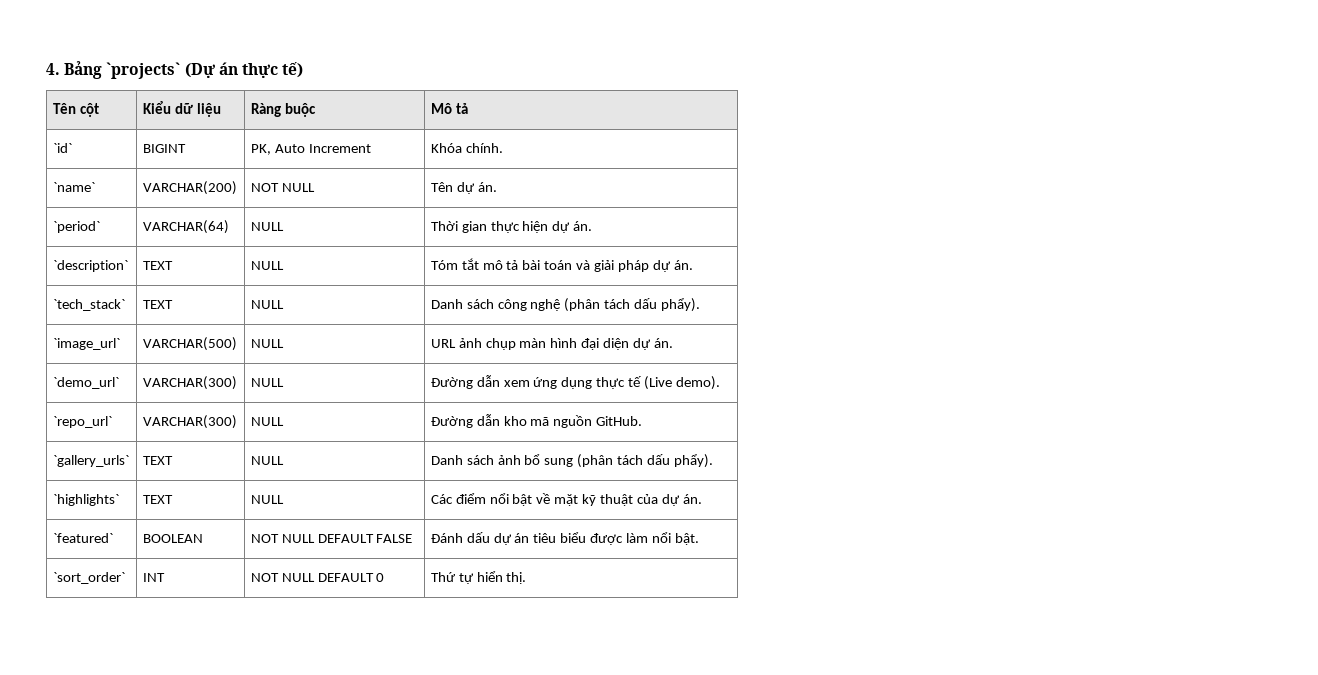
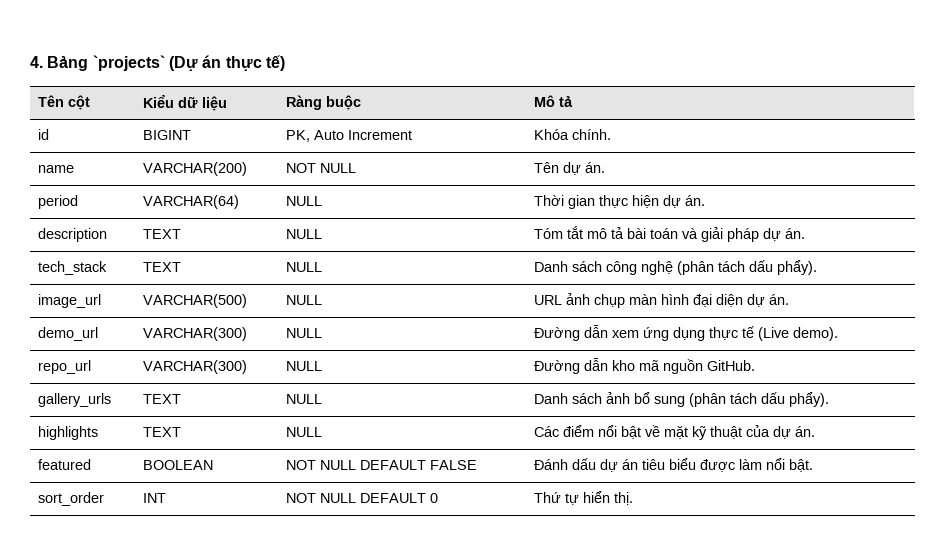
- `id` | BIGINT | PK, Auto Increment | Khóa chính.
+ id | BIGINT | PK, Auto Increment | Khóa chính.
- `name` | VARCHAR(200) | NOT NULL | Tên dự án.
+ name | VARCHAR(200) | NOT NULL | Tên dự án.
- `period` | VARCHAR(64) | NULL | Thời gian thực hiện dự án.
+ period | VARCHAR(64) | NULL | Thời gian thực hiện dự án.
- `description` | TEXT | NULL | Tóm tắt mô tả bài toán và giải pháp dự án.
+ description | TEXT | NULL | Tóm tắt mô tả bài toán và giải pháp dự án.
- `tech_stack` | TEXT | NULL | Danh sách công nghệ (phân tách dấu phẩy).
+ tech_stack | TEXT | NULL | Danh sách công nghệ (phân tách dấu phẩy).
- `image_url` | VARCHAR(500) | NULL | URL ảnh chụp màn hình đại diện dự án.
+ image_url | VARCHAR(500) | NULL | URL ảnh chụp màn hình đại diện dự án.
- `demo_url` | VARCHAR(300) | NULL | Đường dẫn xem ứng dụng thực tế (Live demo).
+ demo_url | VARCHAR(300) | NULL | Đường dẫn xem ứng dụng thực tế (Live demo).
- `repo_url` | VARCHAR(300) | NULL | Đường dẫn kho mã nguồn GitHub.
+ repo_url | VARCHAR(300) | NULL | Đường dẫn kho mã nguồn GitHub.
- `gallery_urls` | TEXT | NULL | Danh sách ảnh bổ sung (phân tách dấu phẩy).
+ gallery_urls | TEXT | NULL | Danh sách ảnh bổ sung (phân tách dấu phẩy).
- `highlights` | TEXT | NULL | Các điểm nổi bật về mặt kỹ thuật của dự án.
+ highlights | TEXT | NULL | Các điểm nổi bật về mặt kỹ thuật của dự án.
- `featured` | BOOLEAN | NOT NULL DEFAULT FALSE | Đánh dấu dự án tiêu biểu được làm nổi bật.
+ featured | BOOLEAN | NOT NULL DEFAULT FALSE | Đánh dấu dự án tiêu biểu được làm nổi bật.
- `sort_order` | INT | NOT NULL DEFAULT 0 | Thứ tự hiển thị.
+ sort_order | INT | NOT NULL DEFAULT 0 | Thứ tự hiển thị.

